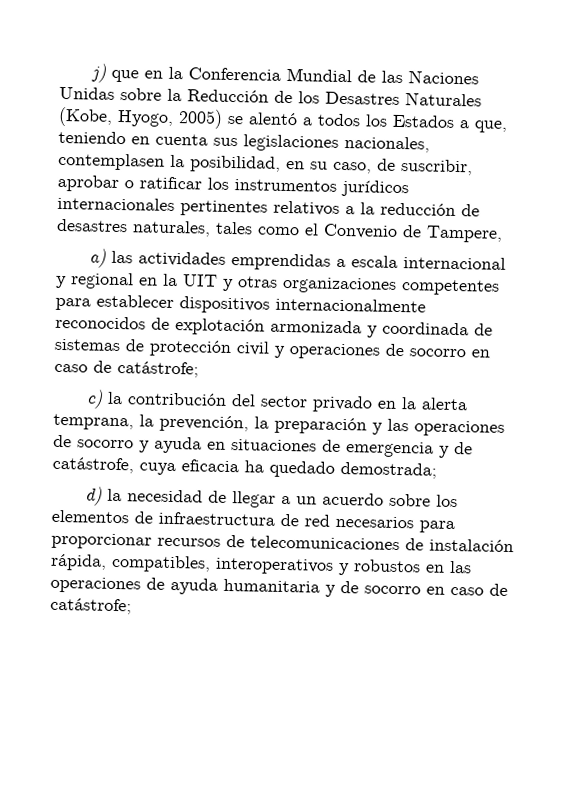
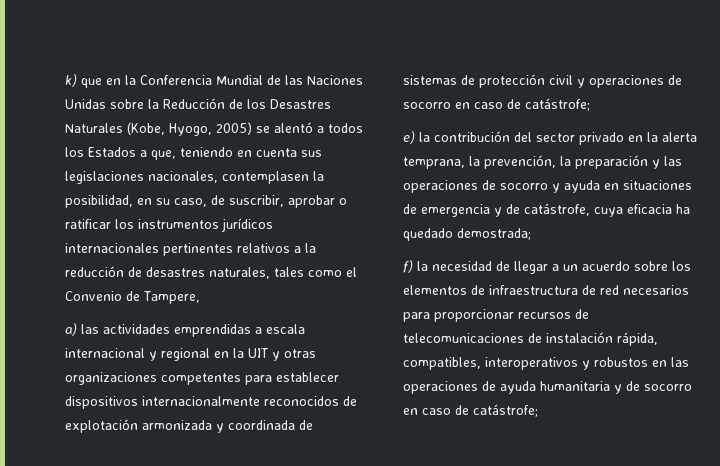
- j) que en la Conferencia Mundial de las Naciones Unidas sobre la Reducción de los Desastres Naturales (Kobe, Hyogo, 2005) se alentó a todos los Estados a que, teniendo en cuenta sus legislaciones nacionales, contemplasen la posibilidad, en su caso, de suscribir, aprobar o ratificar los instrumentos jurídicos internacionales pertinentes relativos a la reducción de desastres naturales, tales como el Convenio de Tampere,
+ k) que en la Conferencia Mundial de las Naciones Unidas sobre la Reducción de los Desastres Naturales (Kobe, Hyogo, 2005) se alentó a todos los Estados a que, teniendo en cuenta sus legislaciones nacionales, contemplasen la posibilidad, en su caso, de suscribir, aprobar o ratificar los instrumentos jurídicos internacionales pertinentes relativos a la reducción de desastres naturales, tales como el Convenio de Tampere,
- c) la contribución del sector privado en la alerta temprana, la prevención, la preparación y las operaciones de socorro y ayuda en situaciones de emergencia y de catástrofe, cuya eficacia ha quedado demostrada;
+ e) la contribución del sector privado en la alerta temprana, la prevención, la preparación y las operaciones de socorro y ayuda en situaciones de emergencia y de catástrofe, cuya eficacia ha quedado demostrada;
- d) la necesidad de llegar a un acuerdo sobre los elementos de infraestructura de red necesarios para proporcionar recursos de telecomunicaciones de instalación rápida, compatibles, interoperativos y robustos en las operaciones de ayuda humanitaria y de socorro en caso de catástrofe;
+ f) la necesidad de llegar a un acuerdo sobre los elementos de infraestructura de red necesarios para proporcionar recursos de telecomunicaciones de instalación rápida, compatibles, interoperativos y robustos en las operaciones de ayuda humanitaria y de socorro en caso de catástrofe;

